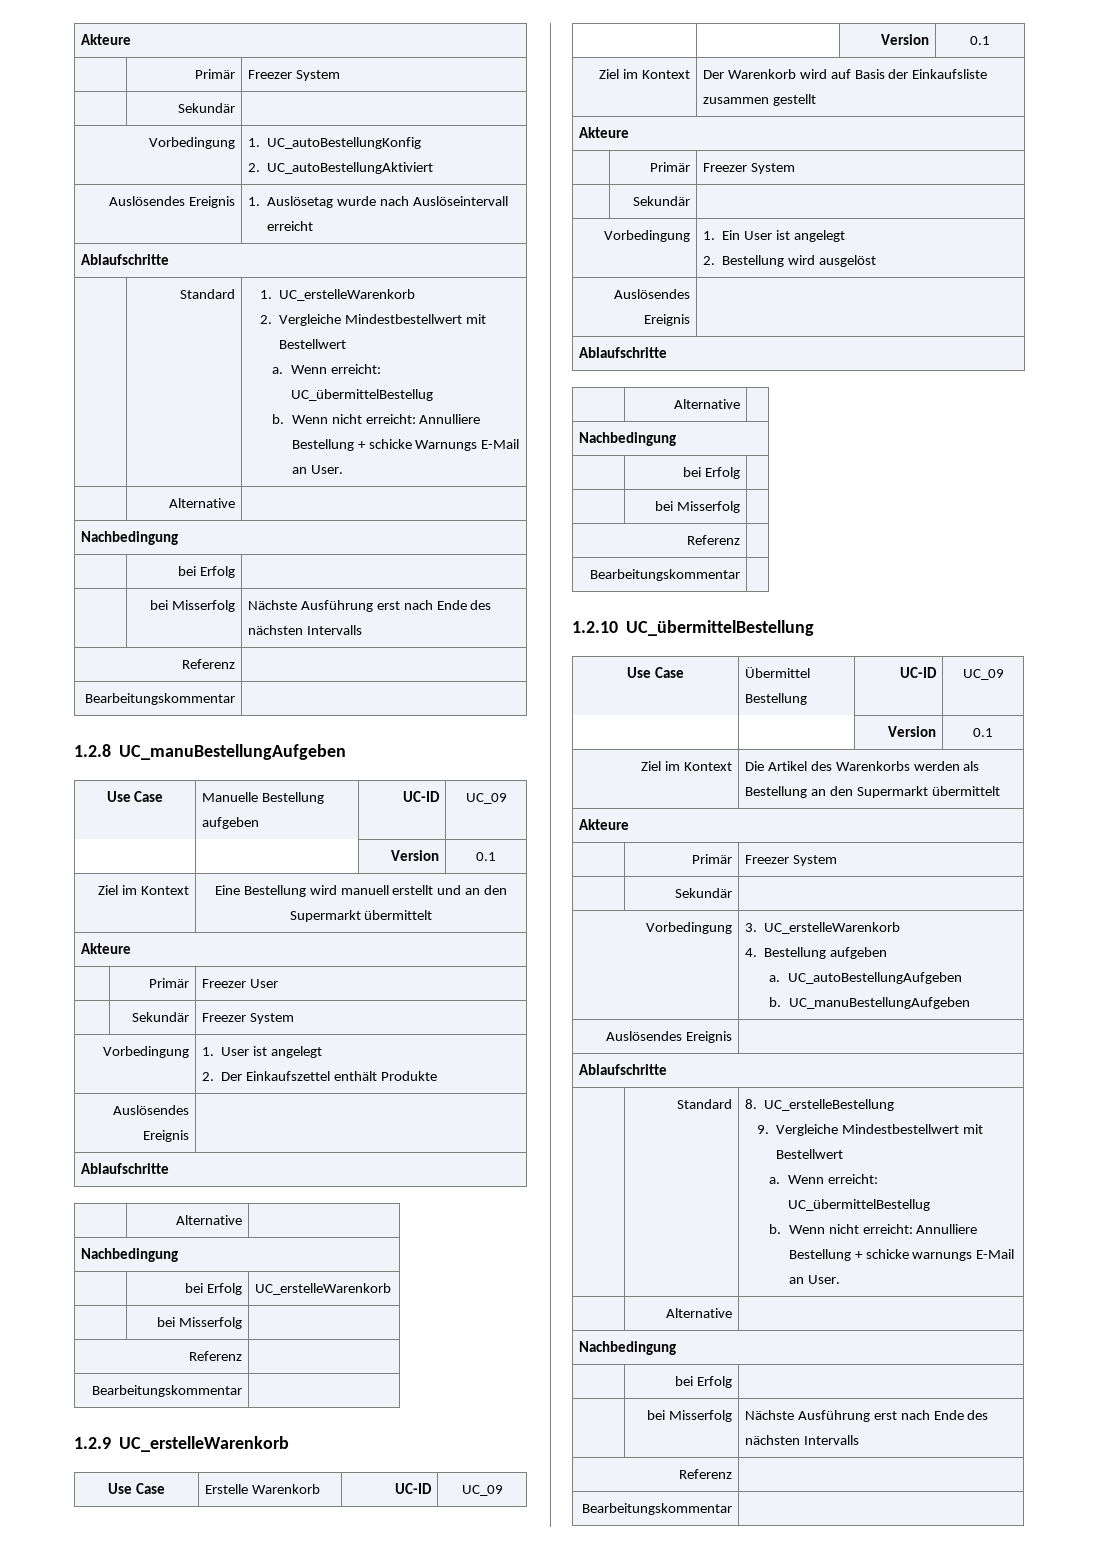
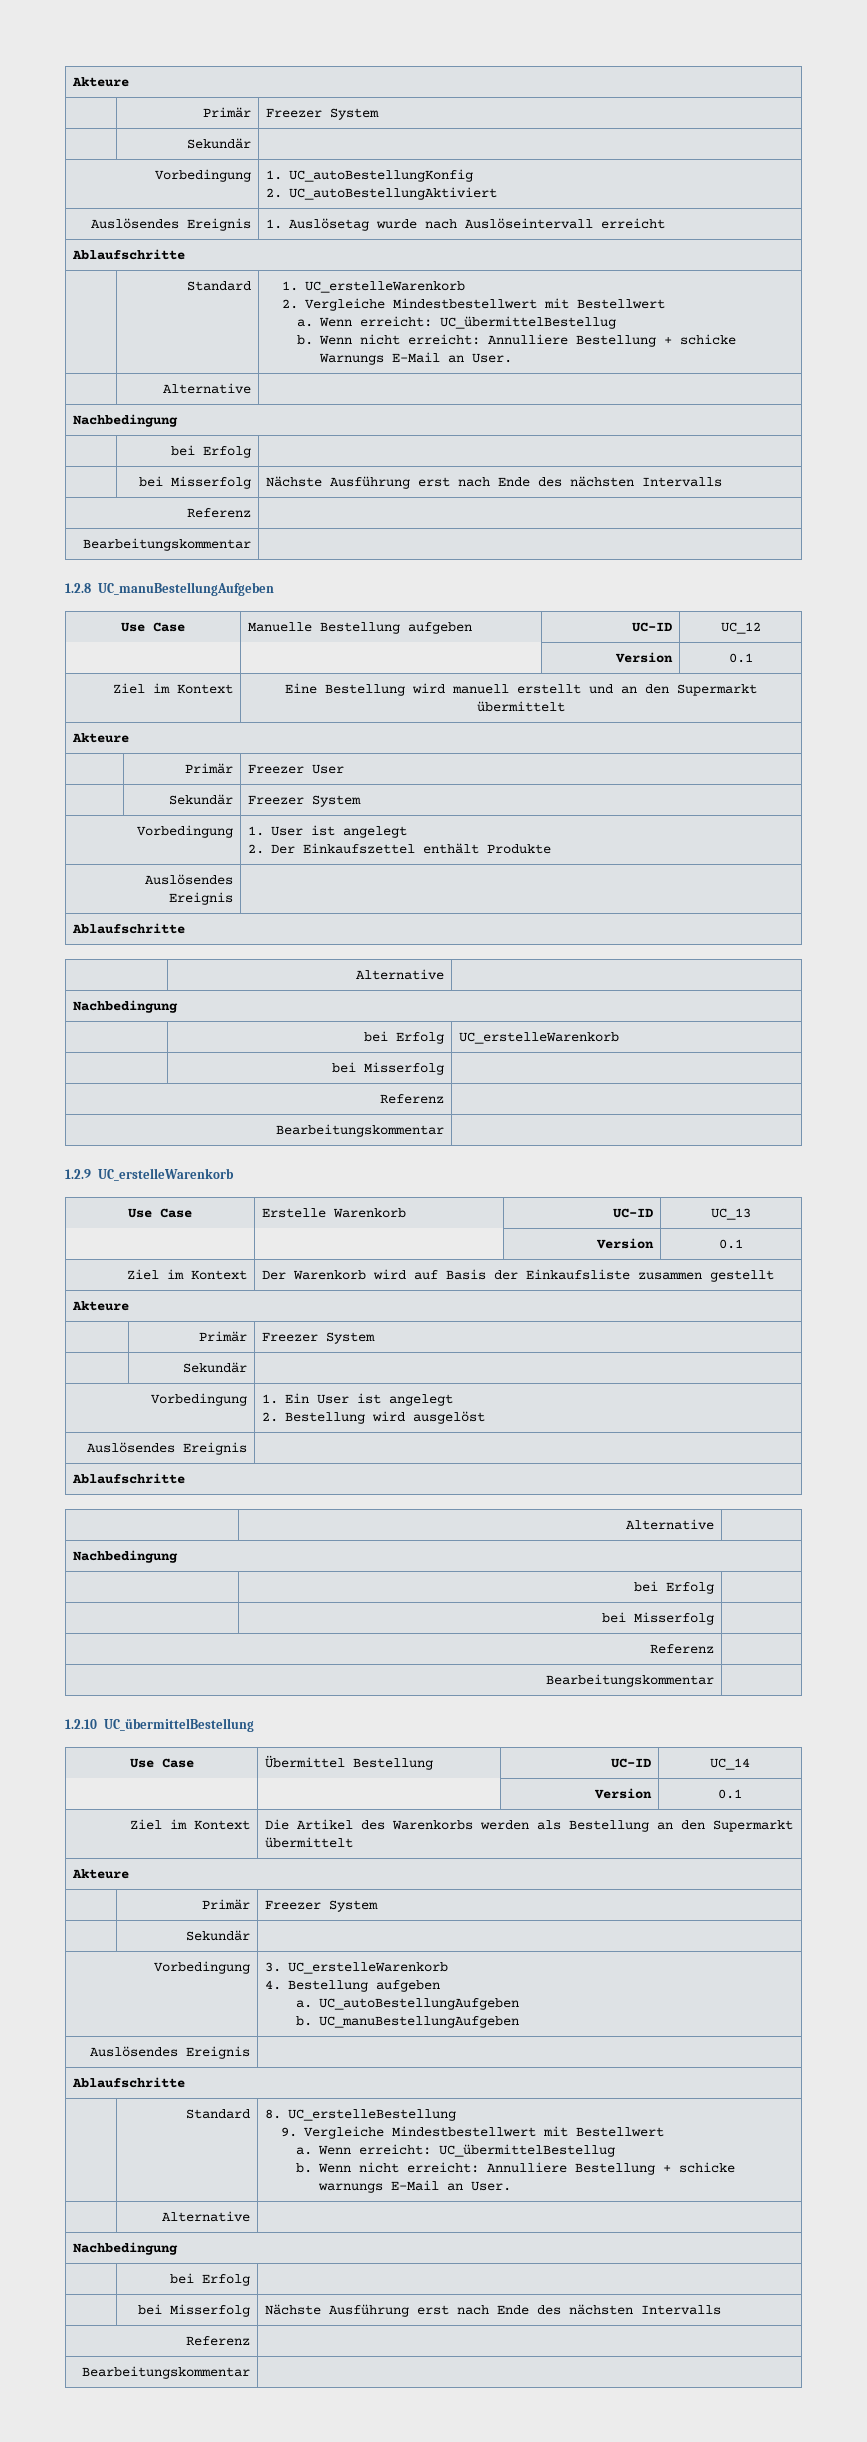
- Use Case | Manuelle Bestellung aufgeben | UC-ID | UC_09
+ Use Case | Manuelle Bestellung aufgeben | UC-ID | UC_12
- Use Case | Erstelle Warenkorb | UC-ID | UC_09
+ Use Case | Erstelle Warenkorb | UC-ID | UC_13
- Use Case | Übermittel Bestellung | UC-ID | UC_09
+ Use Case | Übermittel Bestellung | UC-ID | UC_14

